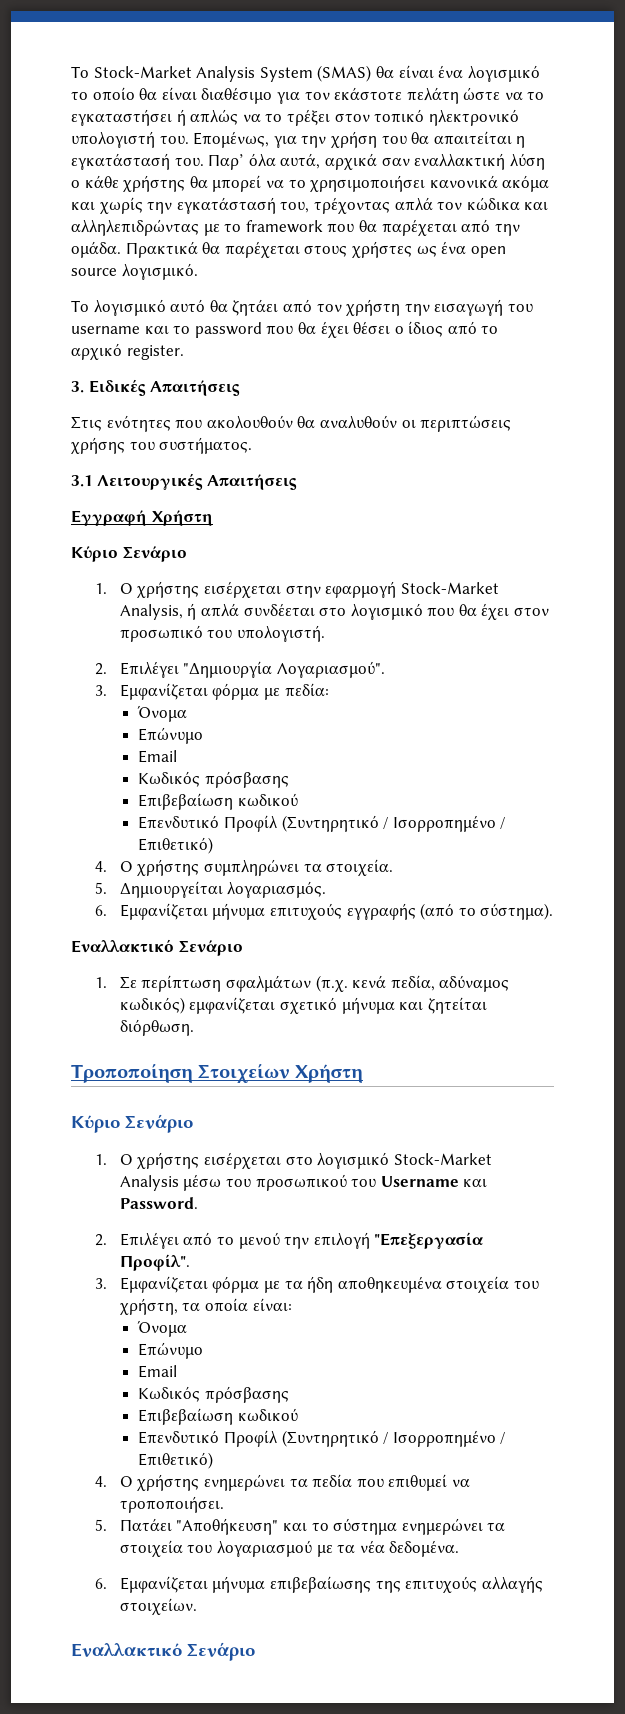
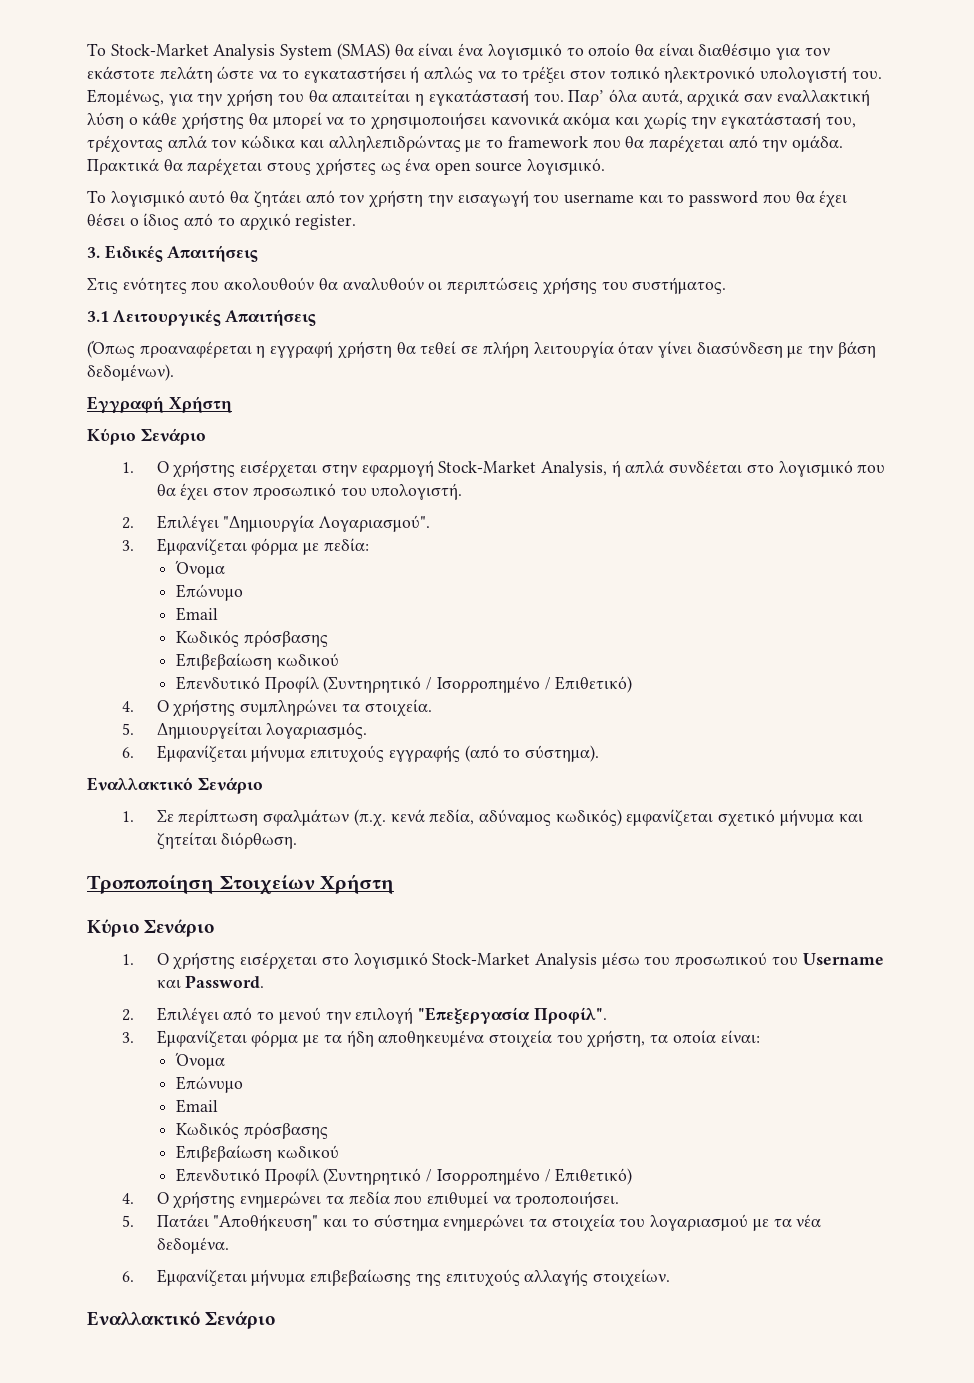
+ (Όπως προαναφέρεται η εγγραφή χρήστη θα τεθεί σε πλήρη λειτουργία όταν γίνει διασύνδεση με την βάση δεδομένων).

